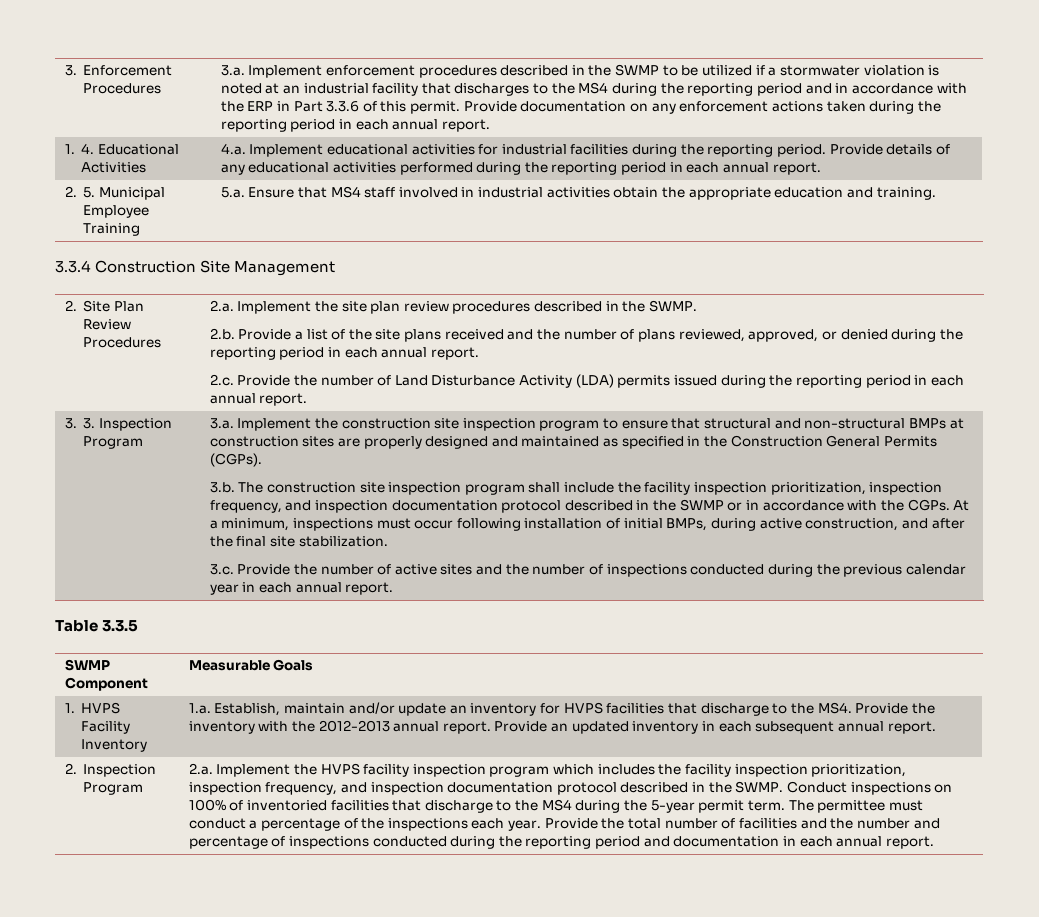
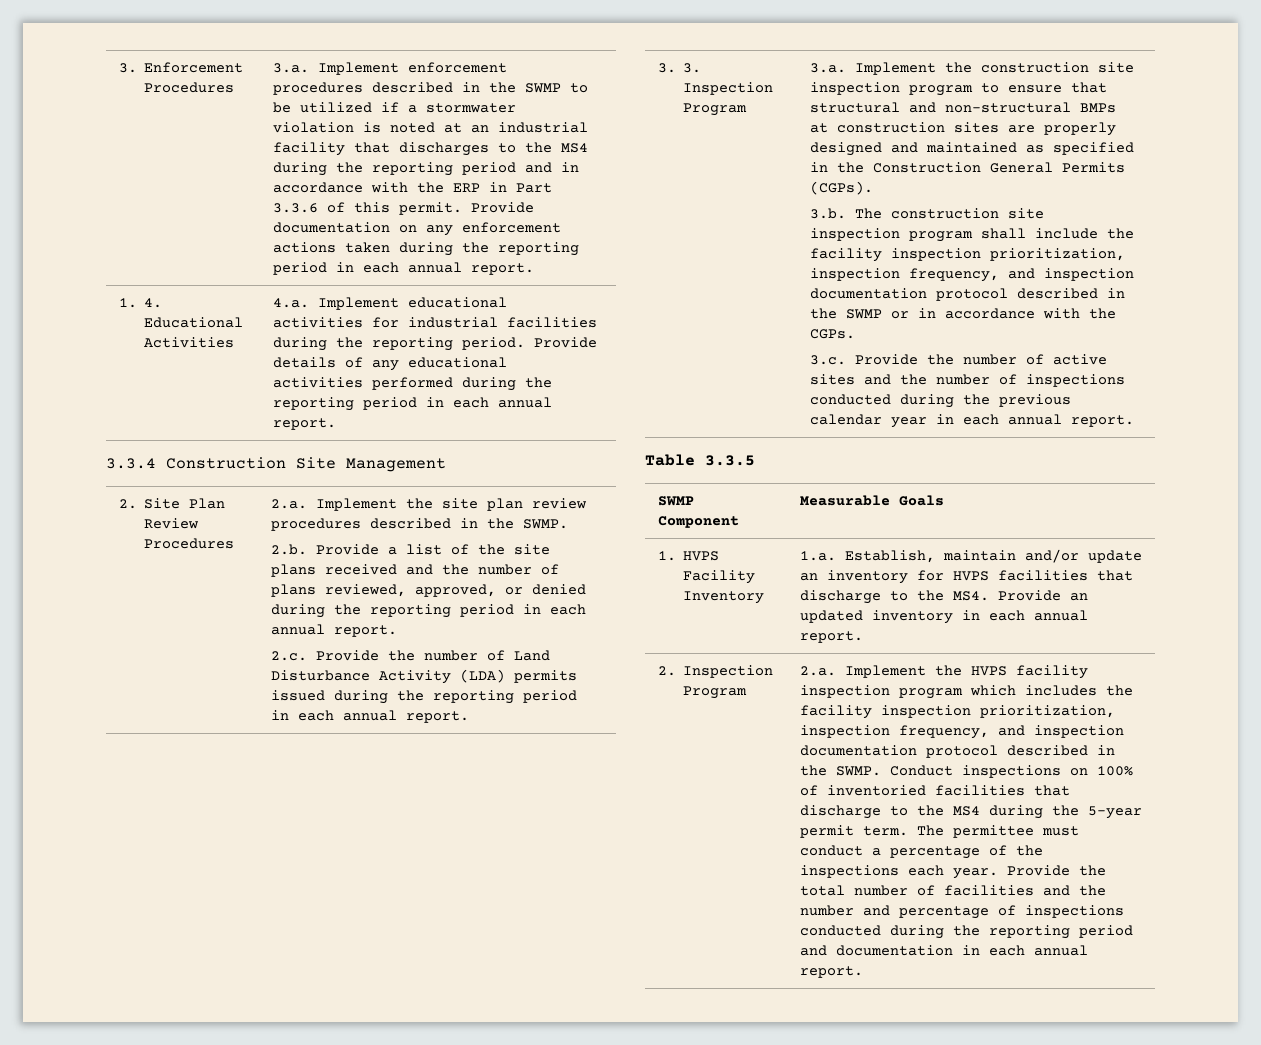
- 2. 5. Municipal Employee Training | 5.a. Ensure that MS4 staff involved in industrial activities obtain the appropriate education and training.
- At a minimum, inspections must occur following installation of initial BMPs, during active construction, and after the final site stabilization.
- 1. HVPS Facility Inventory | 1.a. Establish, maintain and/or update an inventory for HVPS facilities that discharge to the MS4. Provide the inventory with the 2012-2013 annual report. Provide an updated inventory in each subsequent annual report.
+ 1. HVPS Facility Inventory | 1.a. Establish, maintain and/or update an inventory for HVPS facilities that discharge to the MS4. Provide an updated inventory in each annual report.

